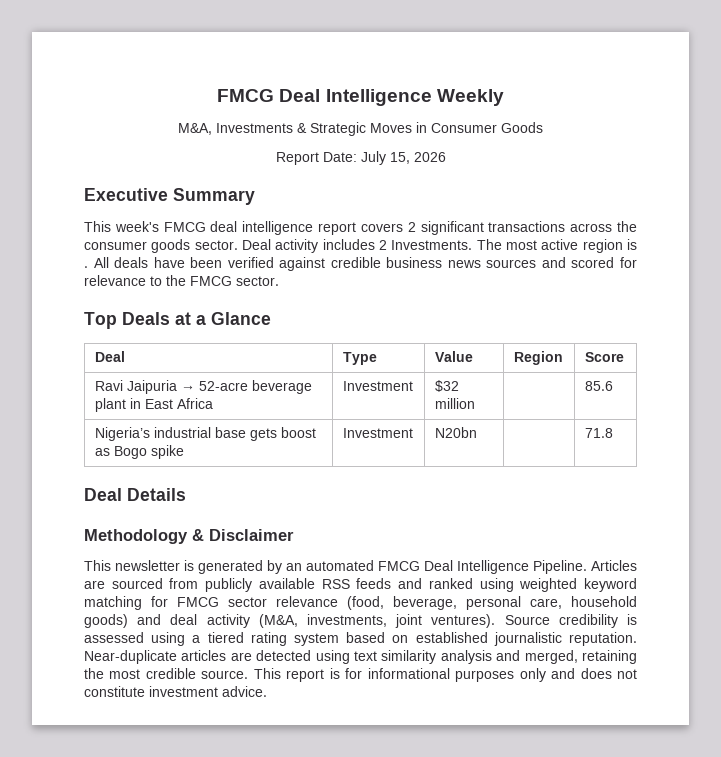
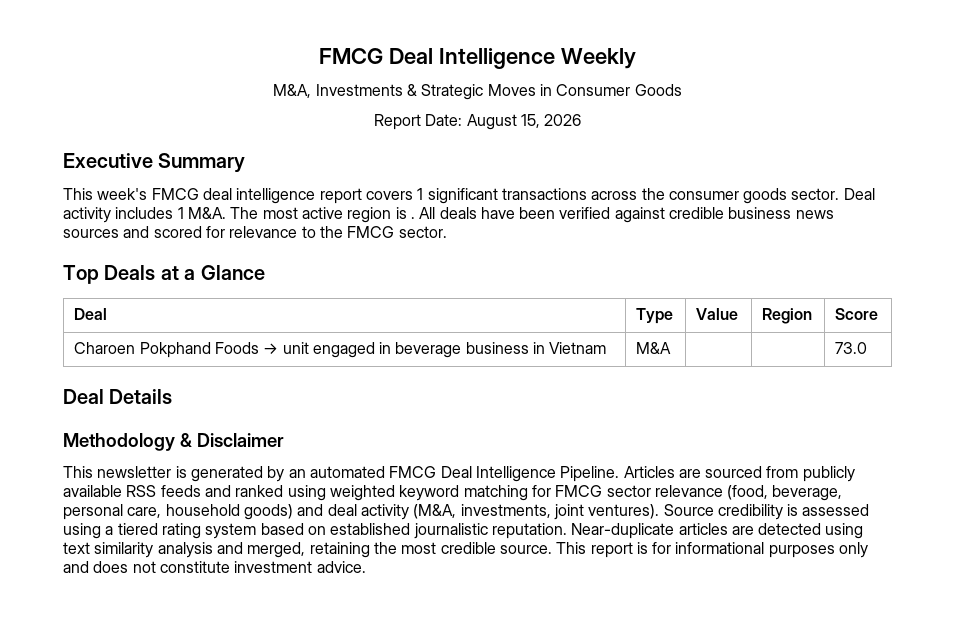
- Report Date: July 15, 2026
+ Report Date: August 15, 2026
- This week's FMCG deal intelligence report covers 2 significant transactions across the consumer goods sector.
+ This week's FMCG deal intelligence report covers 1 significant transactions across the consumer goods sector.
- Deal activity includes 2 Investments. The most active region is .
+ Deal activity includes 1 M&A. The most active region is .
- Ravi Jaipuria → 52-acre beverage plant in East Africa | Investment | $32 million | | 85.6
- Nigeria’s industrial base gets boost as Bogo spike | Investment | N20bn | | 71.8
+ Charoen Pokphand Foods → unit engaged in beverage business in Vietnam | M&A | | | 73.0

